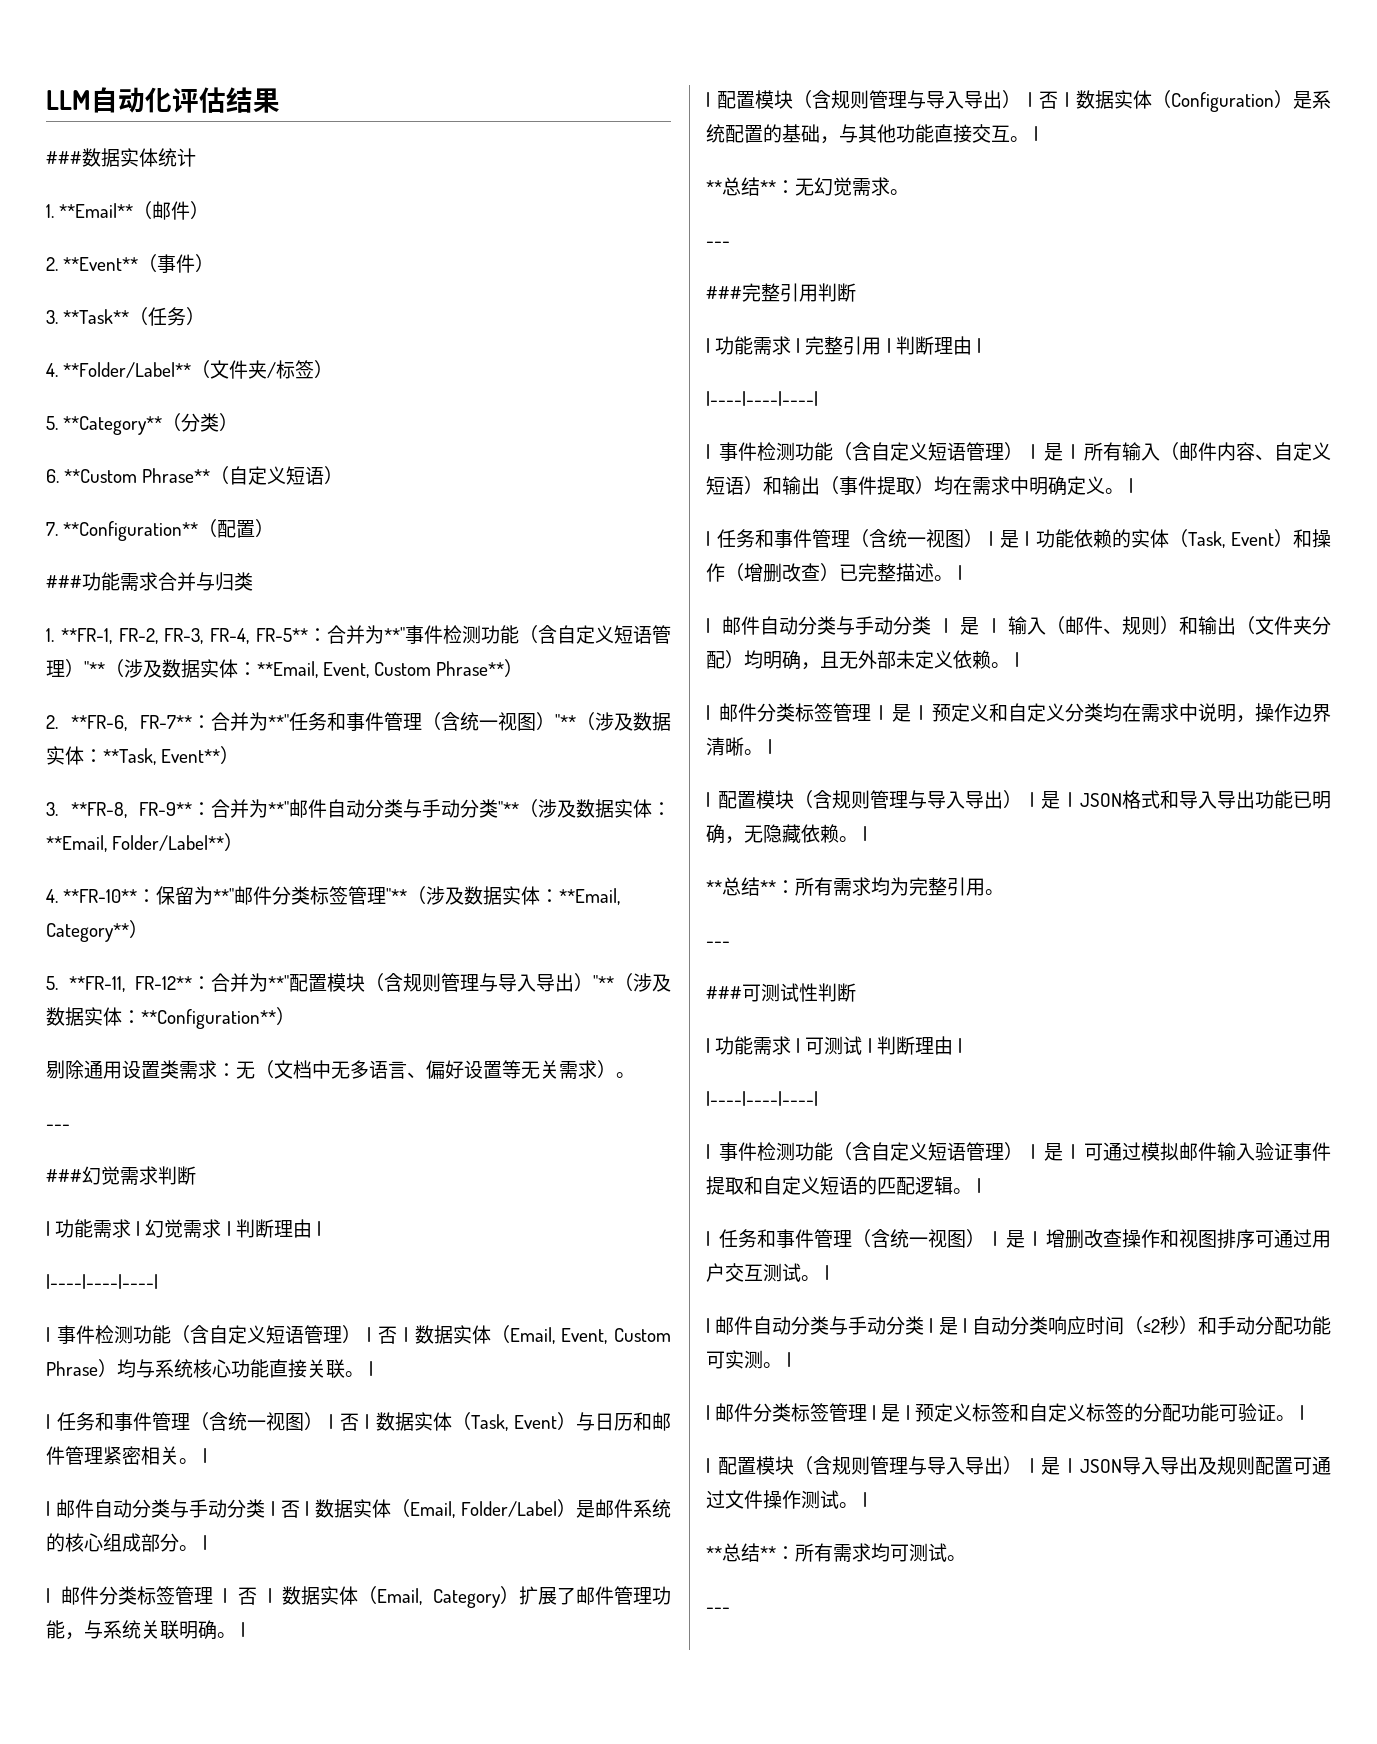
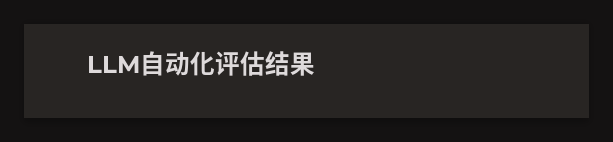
- ###数据实体统计
- 1. **Email**（邮件）
- 2. **Event**（事件）
- 3. **Task**（任务）
- 4. **Folder/Label**（文件夹/标签）
- 5. **Category**（分类）
- 6. **Custom Phrase**（自定义短语）
- 7. **Configuration**（配置）
- ###功能需求合并与归类
- 1. **FR-1, FR-2, FR-3, FR-4, FR-5**：合并为**"事件检测功能（含自定义短语管理）"**（涉及数据实体：**Email, Event, Custom Phrase**）
- 2. **FR-6, FR-7**：合并为**"任务和事件管理（含统一视图）"**（涉及数据实体：**Task, Event**）
- 3. **FR-8, FR-9**：合并为**"邮件自动分类与手动分类"**（涉及数据实体：**Email, Folder/Label**）
- 4. **FR-10**：保留为**"邮件分类标签管理"**（涉及数据实体：**Email, Category**）
- 5. **FR-11, FR-12**：合并为**"配置模块（含规则管理与导入导出）"**（涉及数据实体：**Configuration**）
- 剔除通用设置类需求：无（文档中无多语言、偏好设置等无关需求）。
- ---
- ###幻觉需求判断
- | 功能需求 | 幻觉需求 | 判断理由 |
- |----|----|----|
- | 事件检测功能（含自定义短语管理） | 否 | 数据实体（Email, Event, Custom Phrase）均与系统核心功能直接关联。 |
- | 任务和事件管理（含统一视图） | 否 | 数据实体（Task, Event）与日历和邮件管理紧密相关。 |
- | 邮件自动分类与手动分类 | 否 | 数据实体（Email, Folder/Label）是邮件系统的核心组成部分。 |
- | 邮件分类标签管理 | 否 | 数据实体（Email, Category）扩展了邮件管理功能，与系统关联明确。 |
- | 配置模块（含规则管理与导入导出） | 否 | 数据实体（Configuration）是系统配置的基础，与其他功能直接交互。 |
- **总结**：无幻觉需求。
- ---
- ###完整引用判断
- | 功能需求 | 完整引用 | 判断理由 |
- |----|----|----|
- | 事件检测功能（含自定义短语管理） | 是 | 所有输入（邮件内容、自定义短语）和输出（事件提取）均在需求中明确定义。 |
- | 任务和事件管理（含统一视图） | 是 | 功能依赖的实体（Task, Event）和操作（增删改查）已完整描述。 |
- | 邮件自动分类与手动分类 | 是 | 输入（邮件、规则）和输出（文件夹分配）均明确，且无外部未定义依赖。 |
- | 邮件分类标签管理 | 是 | 预定义和自定义分类均在需求中说明，操作边界清晰。 |
- | 配置模块（含规则管理与导入导出） | 是 | JSON格式和导入导出功能已明确，无隐藏依赖。 |
- **总结**：所有需求均为完整引用。
- ---
- ###可测试性判断
- | 功能需求 | 可测试 | 判断理由 |
- |----|----|----|
- | 事件检测功能（含自定义短语管理） | 是 | 可通过模拟邮件输入验证事件提取和自定义短语的匹配逻辑。 |
- | 任务和事件管理（含统一视图） | 是 | 增删改查操作和视图排序可通过用户交互测试。 |
- | 邮件自动分类与手动分类 | 是 | 自动分类响应时间（≤2秒）和手动分配功能可实测。 |
- | 邮件分类标签管理 | 是 | 预定义标签和自定义标签的分配功能可验证。 |
- | 配置模块（含规则管理与导入导出） | 是 | JSON导入导出及规则配置可通过文件操作测试。 |
- **总结**：所有需求均可测试。
- ---

